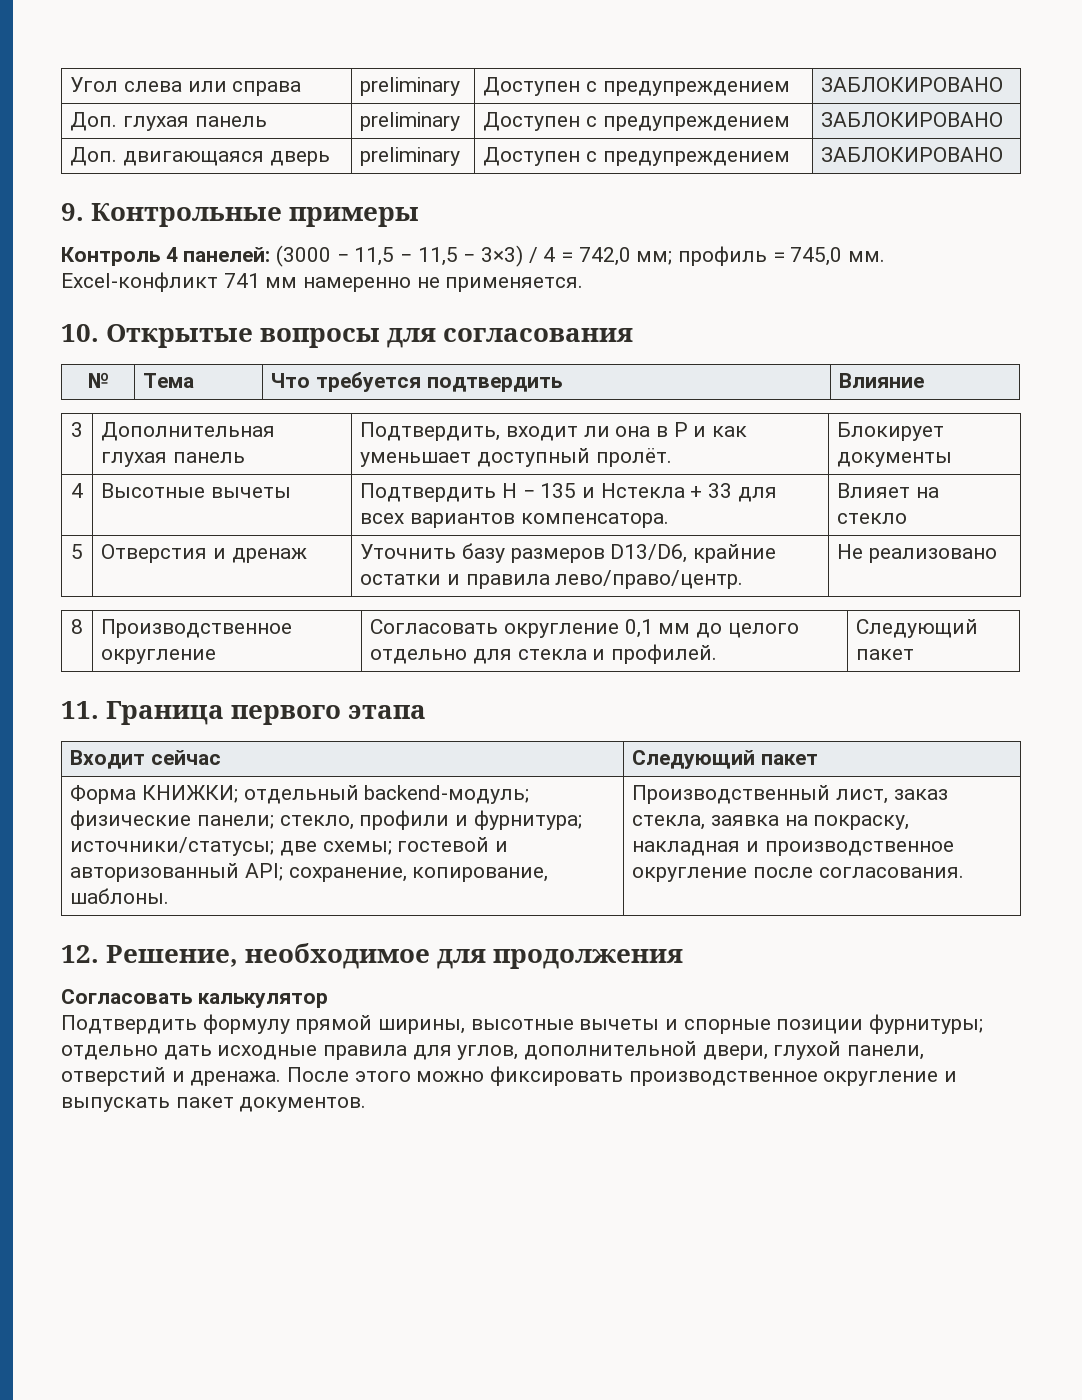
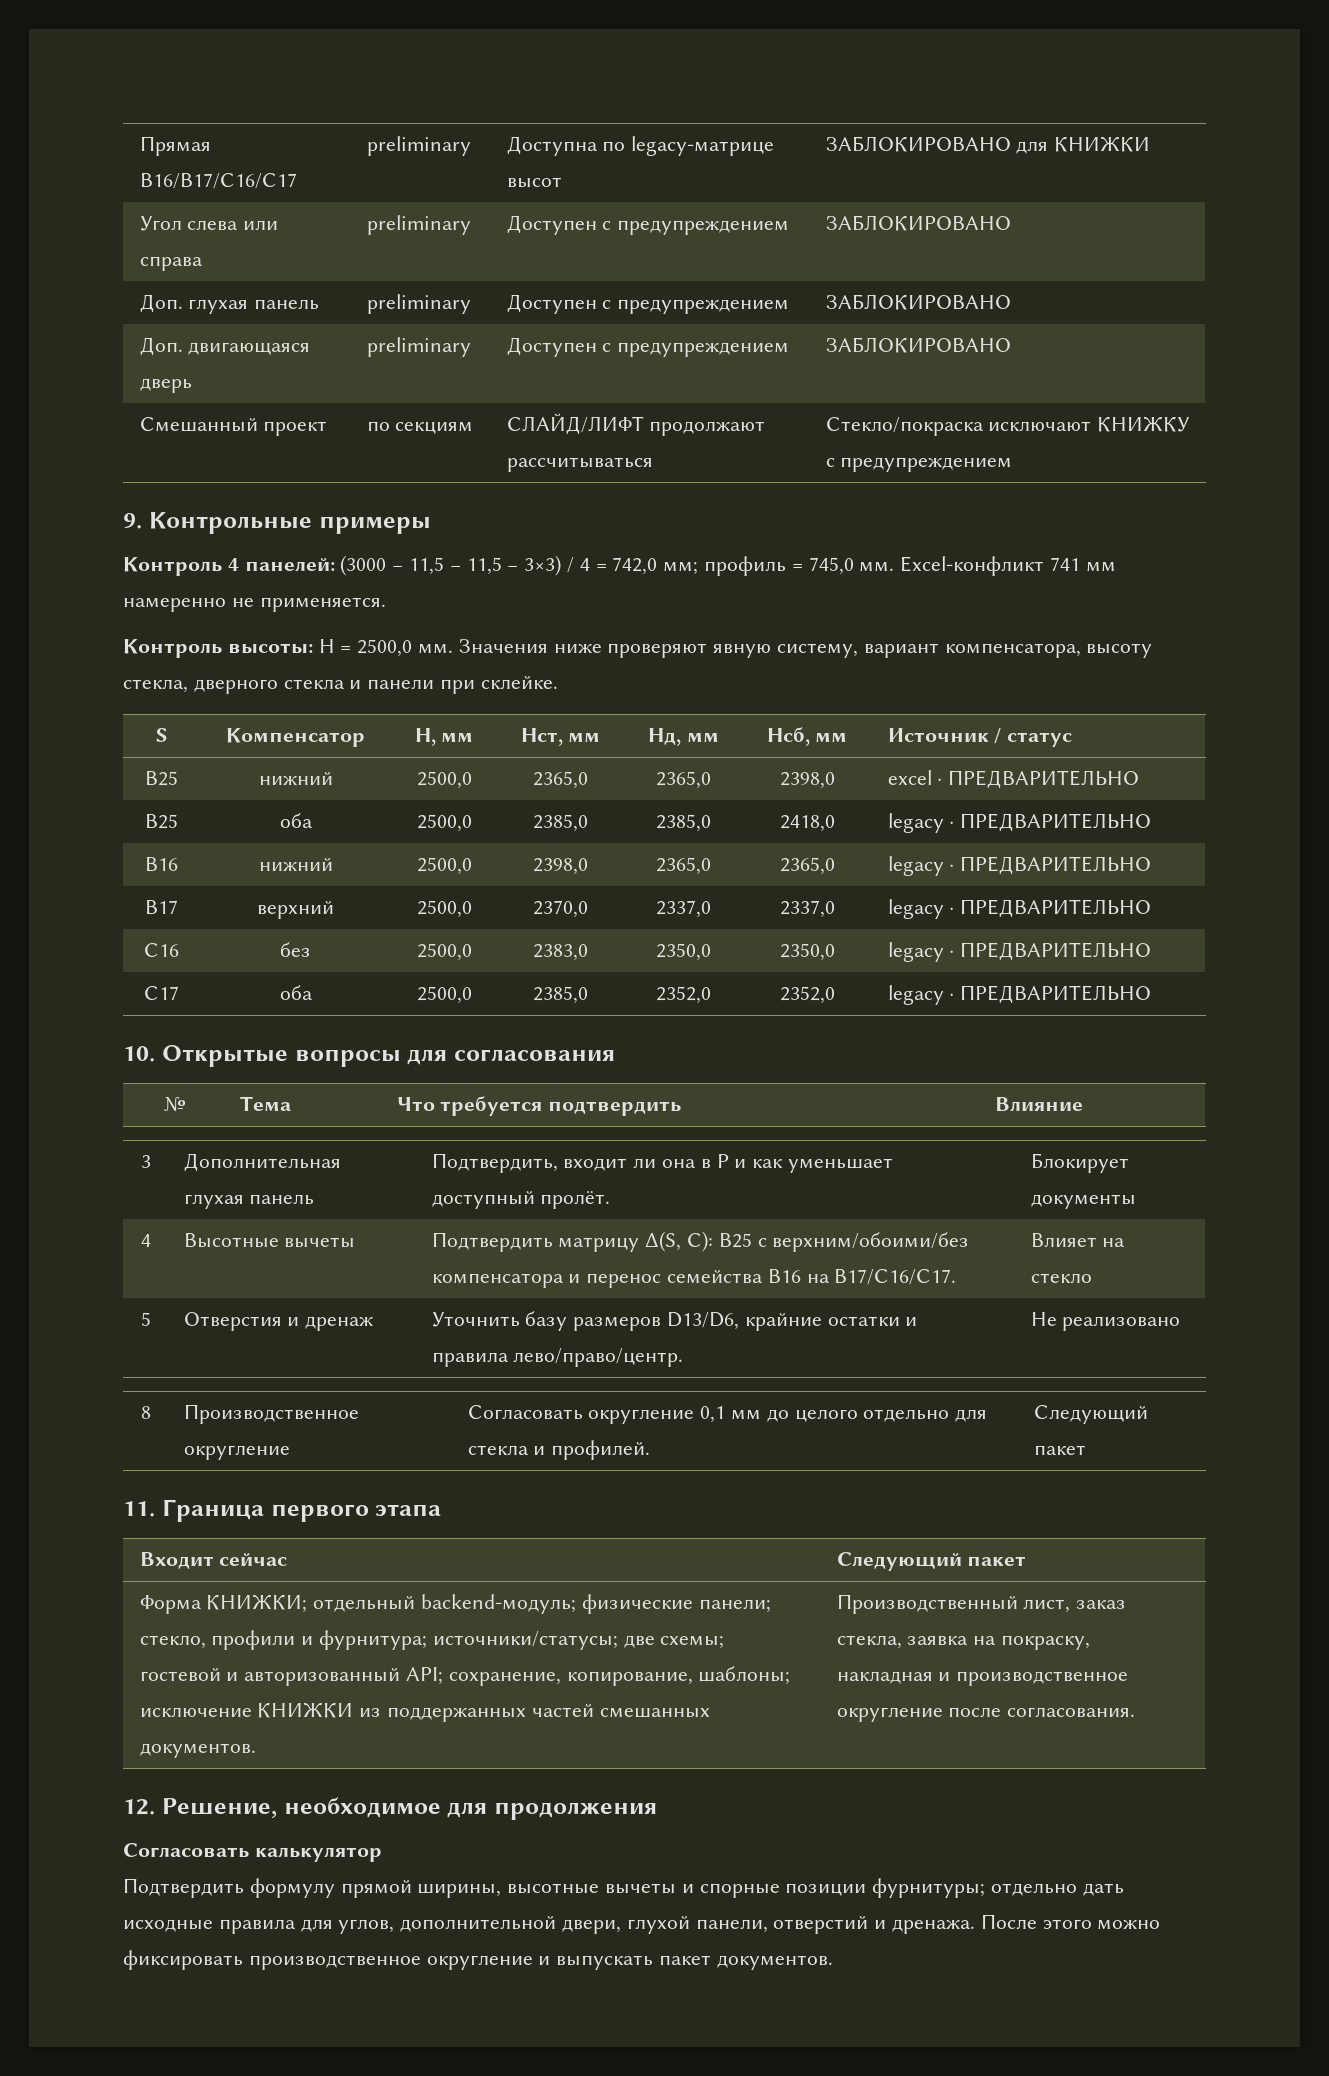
+ Прямая B16/B17/C16/C17 | preliminary | Доступна по legacy-матрице высот | ЗАБЛОКИРОВАНО для КНИЖКИ
+ Смешанный проект | по секциям | СЛАЙД/ЛИФТ продолжают рассчитываться | Стекло/покраска исключают КНИЖКУ с предупреждением
+ Контроль высоты: H = 2500,0 мм. Значения ниже проверяют явную систему, вариант компенсатора, высоту стекла, дверного стекла и панели при склейке.
+ S | Компенсатор | H, мм | Hст, мм | Hд, мм | Hсб, мм | Источник / статус
+ B25 | нижний | 2500,0 | 2365,0 | 2365,0 | 2398,0 | excel · ПРЕДВАРИТЕЛЬНО
+ B25 | оба | 2500,0 | 2385,0 | 2385,0 | 2418,0 | legacy · ПРЕДВАРИТЕЛЬНО
+ B16 | нижний | 2500,0 | 2398,0 | 2365,0 | 2365,0 | legacy · ПРЕДВАРИТЕЛЬНО
+ B17 | верхний | 2500,0 | 2370,0 | 2337,0 | 2337,0 | legacy · ПРЕДВАРИТЕЛЬНО
+ C16 | без | 2500,0 | 2383,0 | 2350,0 | 2350,0 | legacy · ПРЕДВАРИТЕЛЬНО
+ C17 | оба | 2500,0 | 2385,0 | 2352,0 | 2352,0 | legacy · ПРЕДВАРИТЕЛЬНО
- 4 | Высотные вычеты | Подтвердить H − 135 и Hстекла + 33 для всех вариантов компенсатора. | Влияет на стекло
+ 4 | Высотные вычеты | Подтвердить матрицу Δ(S, C): B25 с верхним/обоими/без компенсатора и перенос семейства B16 на B17/C16/C17. | Влияет на стекло
- Форма КНИЖКИ; отдельный backend-модуль; физические панели; стекло, профили и фурнитура; источники/статусы; две схемы; гостевой и авторизованный API; сохранение, копирование, шаблоны. | Производственный лист, заказ стекла, заявка на покраску, накладная и производственное округление после согласования.
+ Форма КНИЖКИ; отдельный backend-модуль; физические панели; стекло, профили и фурнитура; источники/статусы; две схемы; гостевой и авторизованный API; сохранение, копирование, шаблоны; исключение КНИЖКИ из поддержанных частей смешанных документов. | Производственный лист, заказ стекла, заявка на покраску, накладная и производственное округление после согласования.

